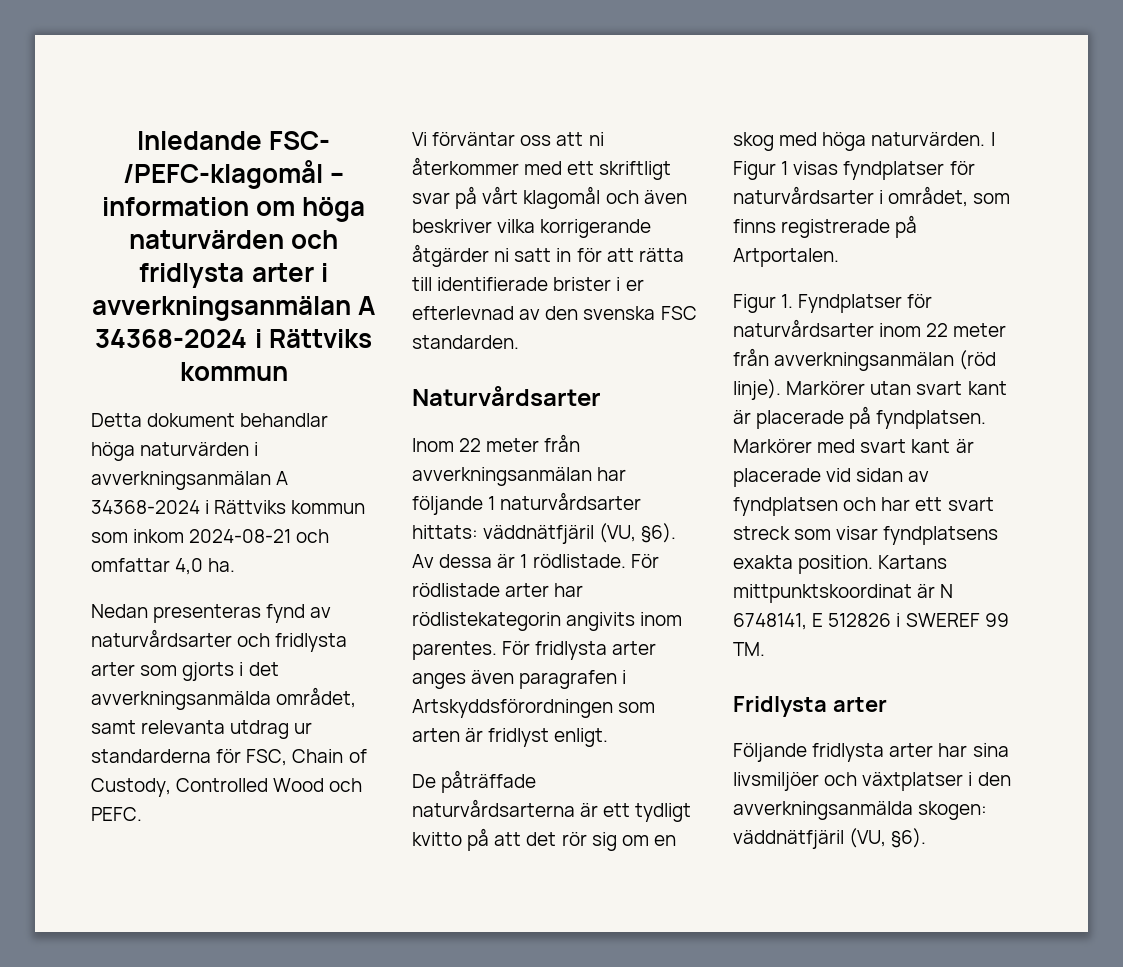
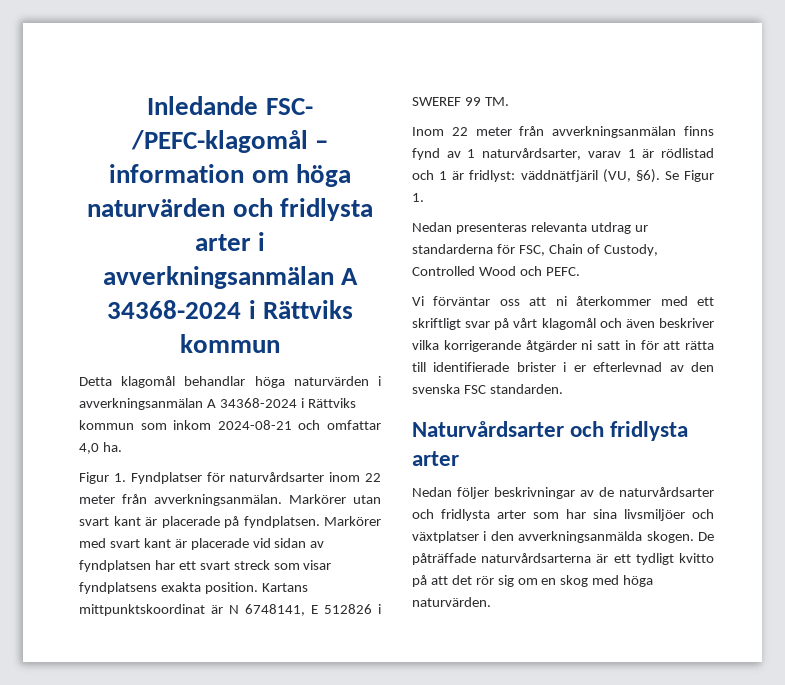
- Detta dokument behandlar höga naturvärden i avverkningsanmälan A 34368-2024 i Rättviks kommun som inkom 2024-08-21 och omfattar 4,0 ha.
+ Detta klagomål behandlar höga naturvärden i avverkningsanmälan A 34368-2024 i Rättviks kommun som inkom 2024-08-21 och omfattar 4,0 ha.
- Nedan presenteras fynd av naturvårdsarter och fridlysta arter som gjorts i det avverkningsanmälda området, samt relevanta utdrag ur standarderna för FSC, Chain of Custody, Controlled Wood och PEFC.
+ Figur 1. Fyndplatser för naturvårdsarter inom 22 meter från avverkningsanmälan. Markörer utan svart kant är placerade på fyndplatsen. Markörer med svart kant är placerade vid sidan av fyndplatsen har ett svart streck som visar fyndplatsens exakta position. Kartans mittpunktskoordinat är N 6748141, E 512826 i SWEREF 99 TM.
+ Inom 22 meter från avverkningsanmälan finns fynd av 1 naturvårdsarter, varav 1 är rödlistad och 1 är fridlyst: väddnätfjäril (VU, §6). Se Figur 1.
+ Nedan presenteras relevanta utdrag ur standarderna för FSC, Chain of Custody, Controlled Wood och PEFC.
- Naturvårdsarter
- Inom 22 meter från avverkningsanmälan har följande 1 naturvårdsarter hittats: väddnätfjäril (VU, §6). Av dessa är 1 rödlistade. För rödlistade arter har rödlistekategorin angivits inom parentes. För fridlysta arter anges även paragrafen i Artskyddsförordningen som arten är fridlyst enligt.
- De påträffade naturvårdsarterna är ett tydligt kvitto på att det rör sig om en skog med höga naturvärden. I Figur 1 visas fyndplatser för naturvårdsarter i området, som finns registrerade på Artportalen.
- Figur 1. Fyndplatser för naturvårdsarter inom 22 meter från avverkningsanmälan (röd linje). Markörer utan svart kant är placerade på fyndplatsen. Markörer med svart kant är placerade vid sidan av fyndplatsen och har ett svart streck som visar fyndplatsens exakta position. Kartans mittpunktskoordinat är N 6748141, E 512826 i SWEREF 99 TM.
- Fridlysta arter
- Följande fridlysta arter har sina livsmiljöer och växtplatser i den avverkningsanmälda skogen: väddnätfjäril (VU, §6).
+ Naturvårdsarter och fridlysta arter
+ Nedan följer beskrivningar av de naturvårdsarter och fridlysta arter som har sina livsmiljöer och växtplatser i den avverkningsanmälda skogen. De påträffade naturvårdsarterna är ett tydligt kvitto på att det rör sig om en skog med höga naturvärden.

